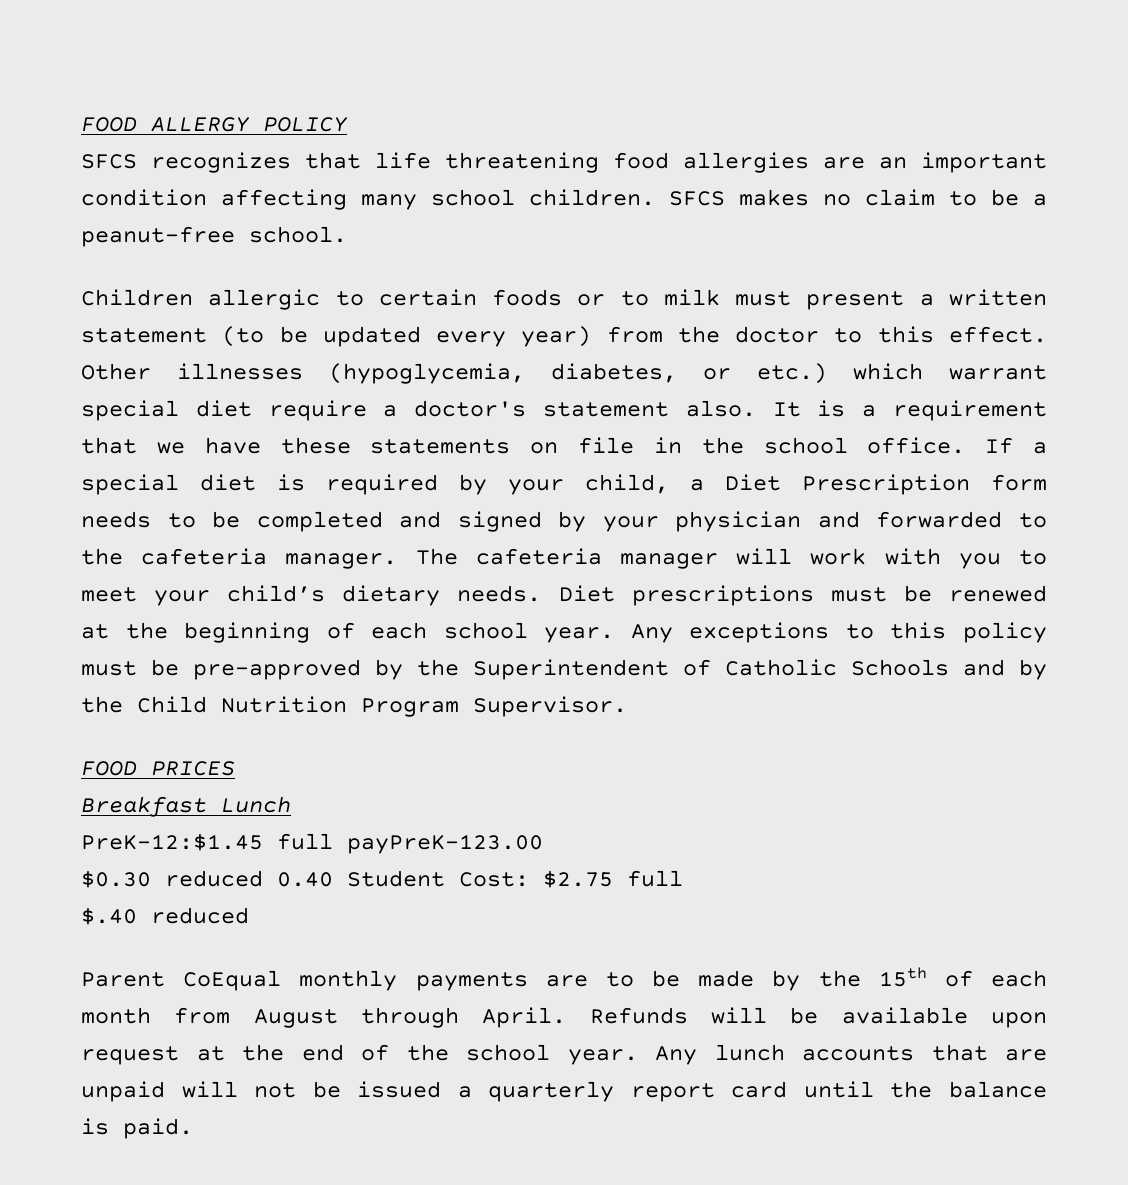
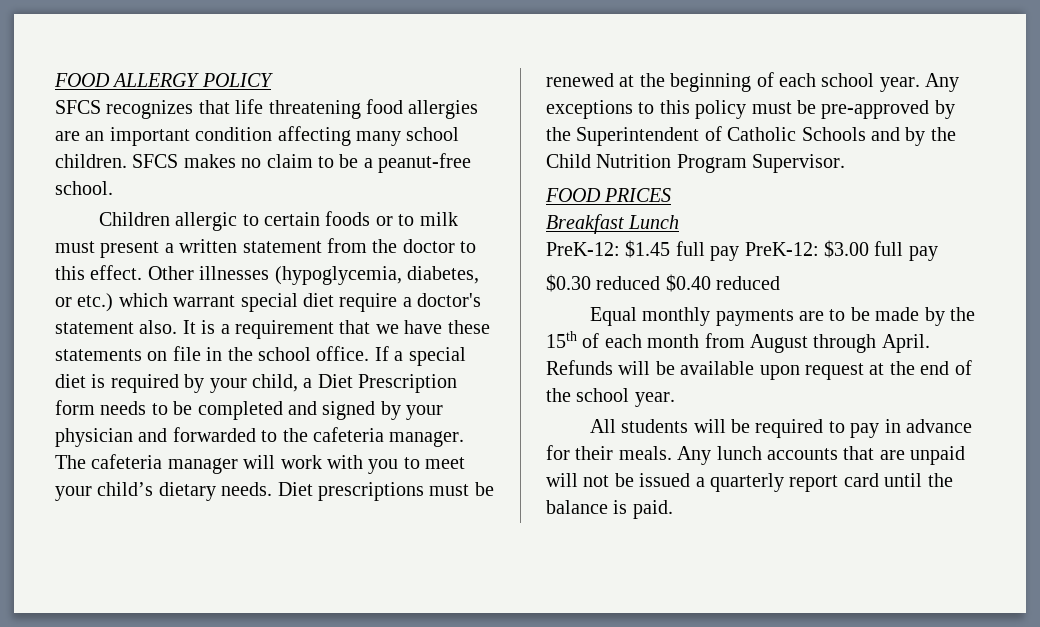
- Children allergic to certain foods or to milk must present a written statement (to be updated every year) from the doctor to this effect.
+ Children allergic to certain foods or to milk must present a written statement from the doctor to this effect.
- PreK-12:$1.45 full payPreK-123.00
- $0.30 reduced 0.40 Student Cost: $2.75 full
- $.40 reduced
+ PreK-12: $1.45 full pay PreK-12: $3.00 full pay
+ $0.30 reduced $0.40 reduced
- Parent CoEqual monthly payments are to be made by the 15th of each month from August through April.
+ Equal monthly payments are to be made by the 15th of each month from August through April.
- Refunds will be available upon request at the end of the school year. Any lunch accounts that are unpaid will not be issued a quarterly report card until the balance is paid.
+ Refunds will be available upon request at the end of the school year.
+ All students will be required to pay in advance for their meals. Any lunch accounts that are unpaid will not be issued a quarterly report card until the balance is paid.

